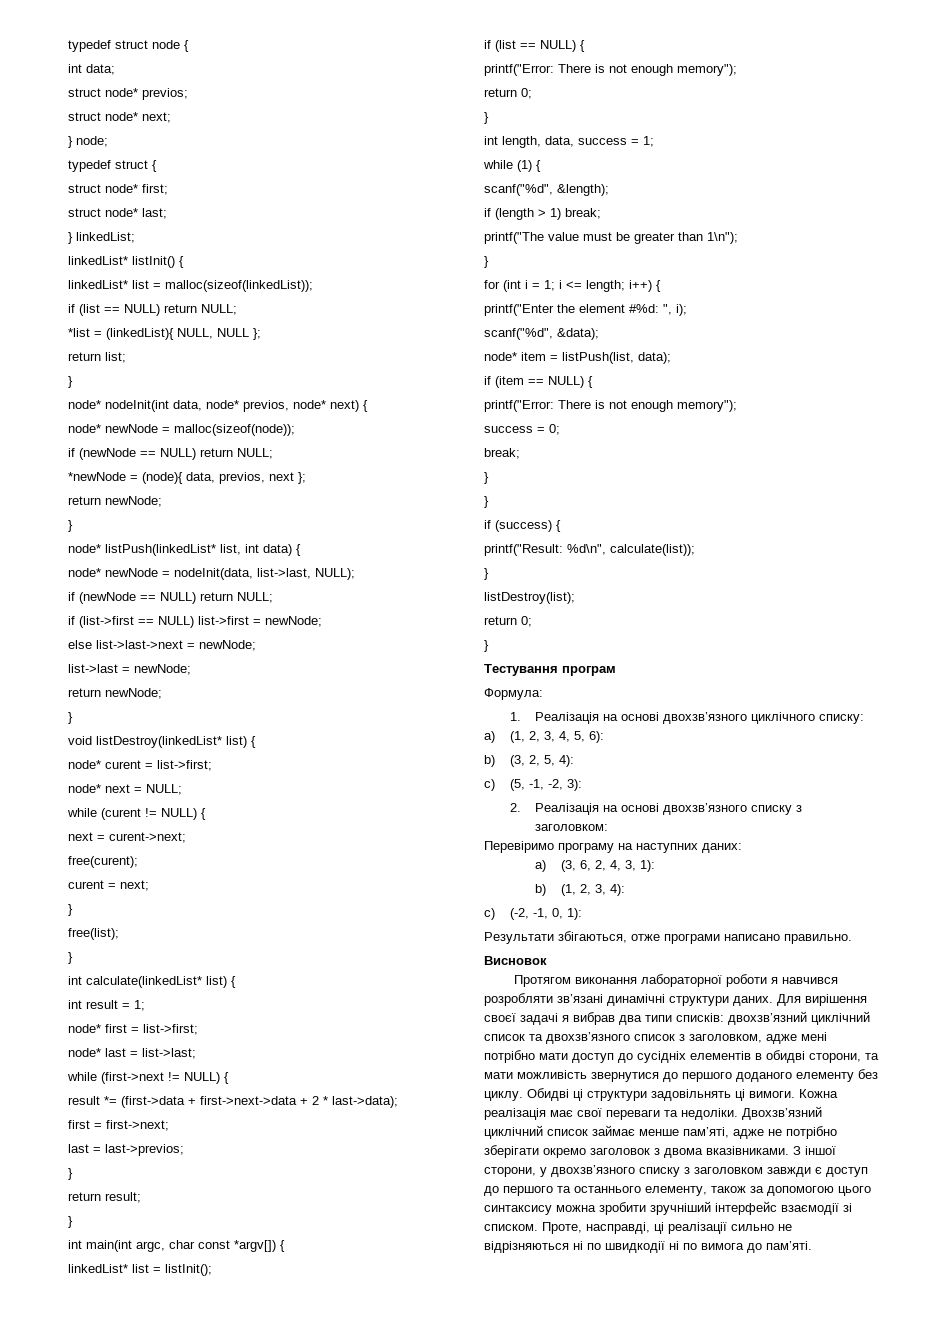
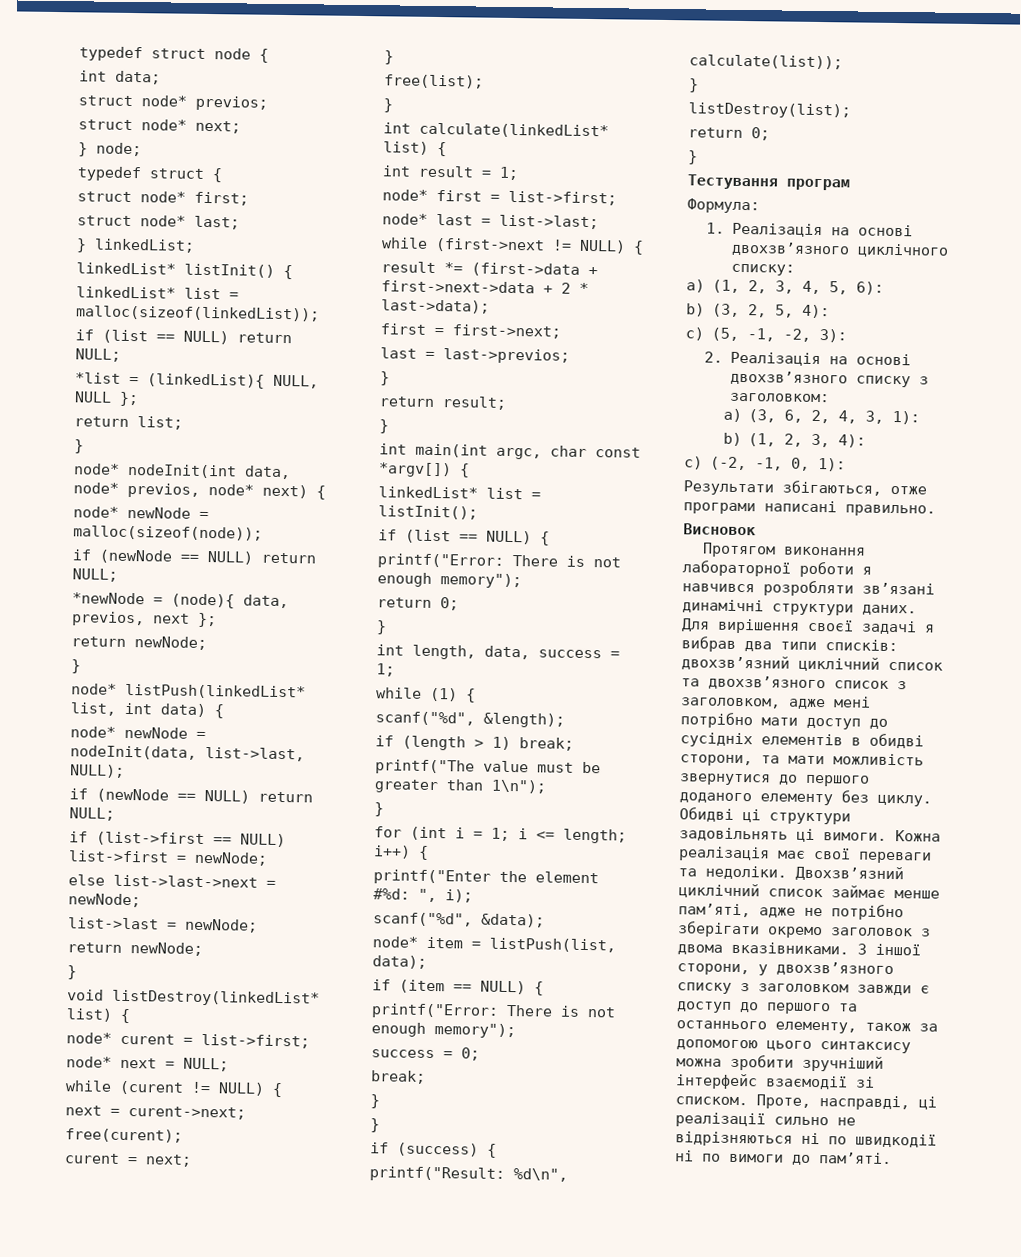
- Перевіримо програму на наступних даних:
- Результати збігаються, отже програми написано правильно.
+ Результати збігаються, отже програми написані правильно.
- Проте, насправді, ці реалізації сильно не відрізняються ні по швидкодії ні по вимога до пам’яті.
+ Проте, насправді, ці реалізації сильно не відрізняються ні по швидкодії ні по вимоги до пам’яті.

